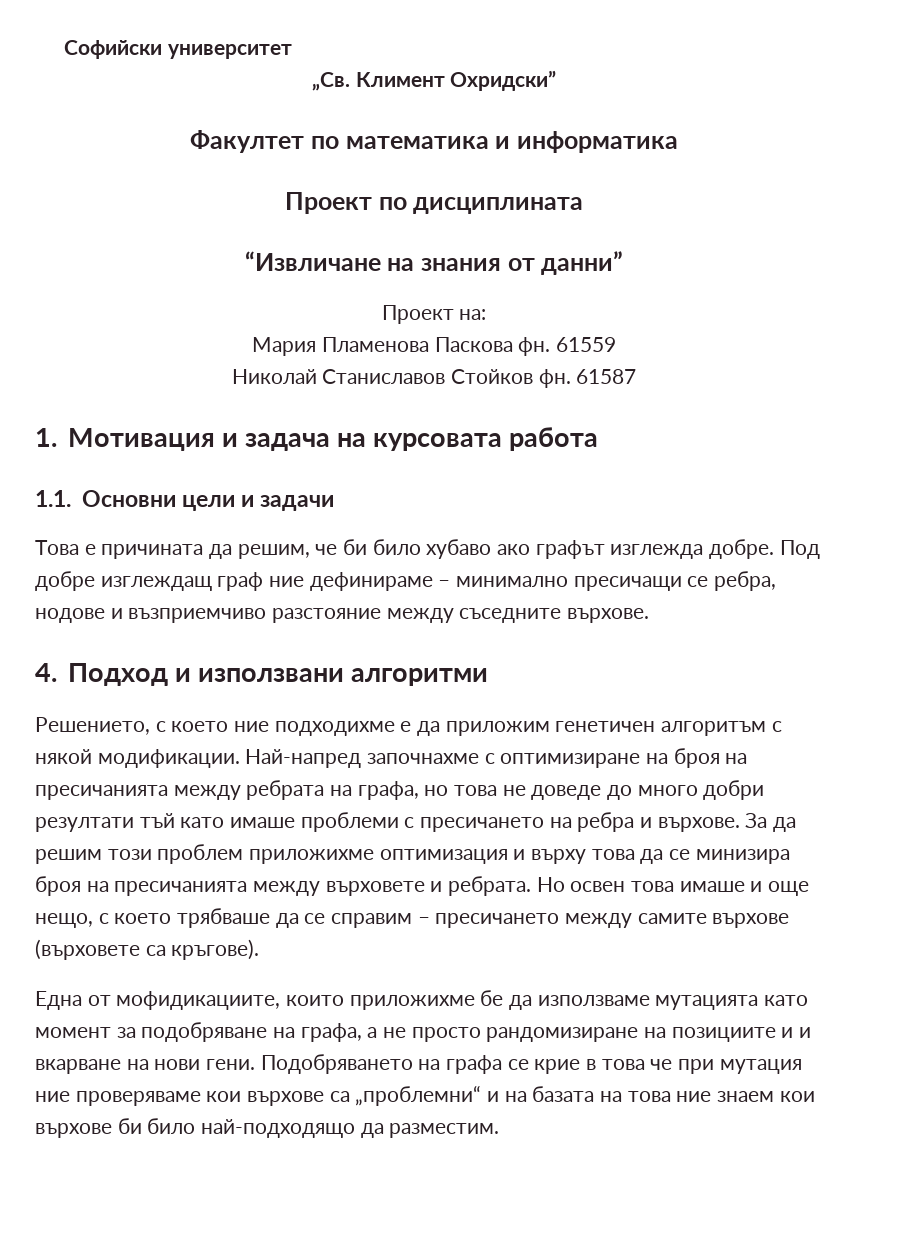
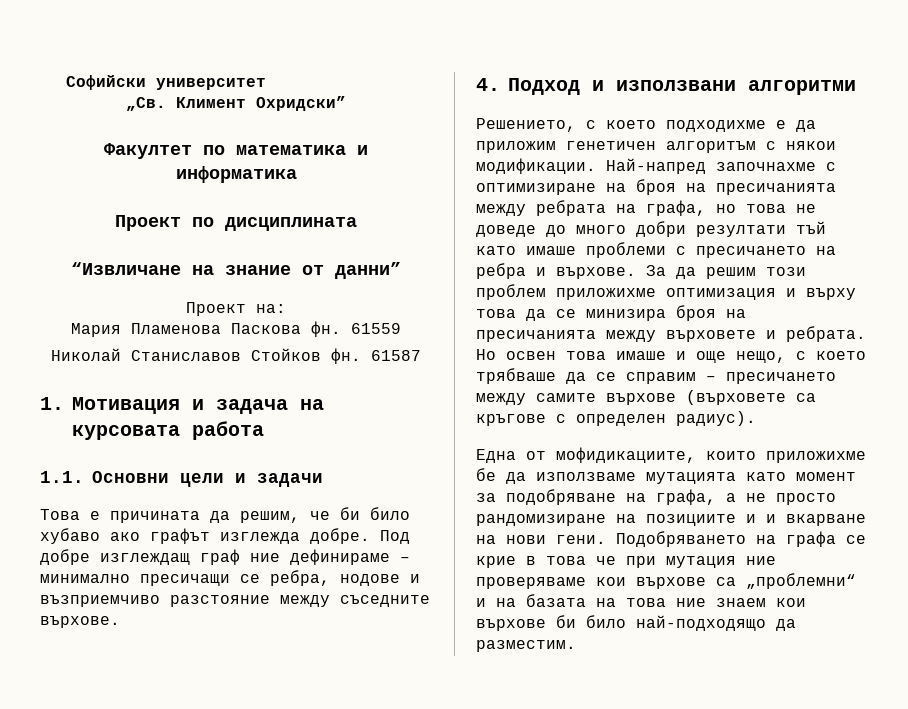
- “Извличане на знания от данни”
+ “Извличане на знание от данни”
- Решението, с което ние подходихме е да приложим генетичен алгоритъм с някой модификации.
+ Решението, с което подходихме е да приложим генетичен алгоритъм с някои модификации.
- Но освен това имаше и още нещо, с което трябваше да се справим – пресичането между самите върхове (върховете са кръгове).
+ Но освен това имаше и още нещо, с което трябваше да се справим – пресичането между самите върхове (върховете са кръгове с определен радиус).

